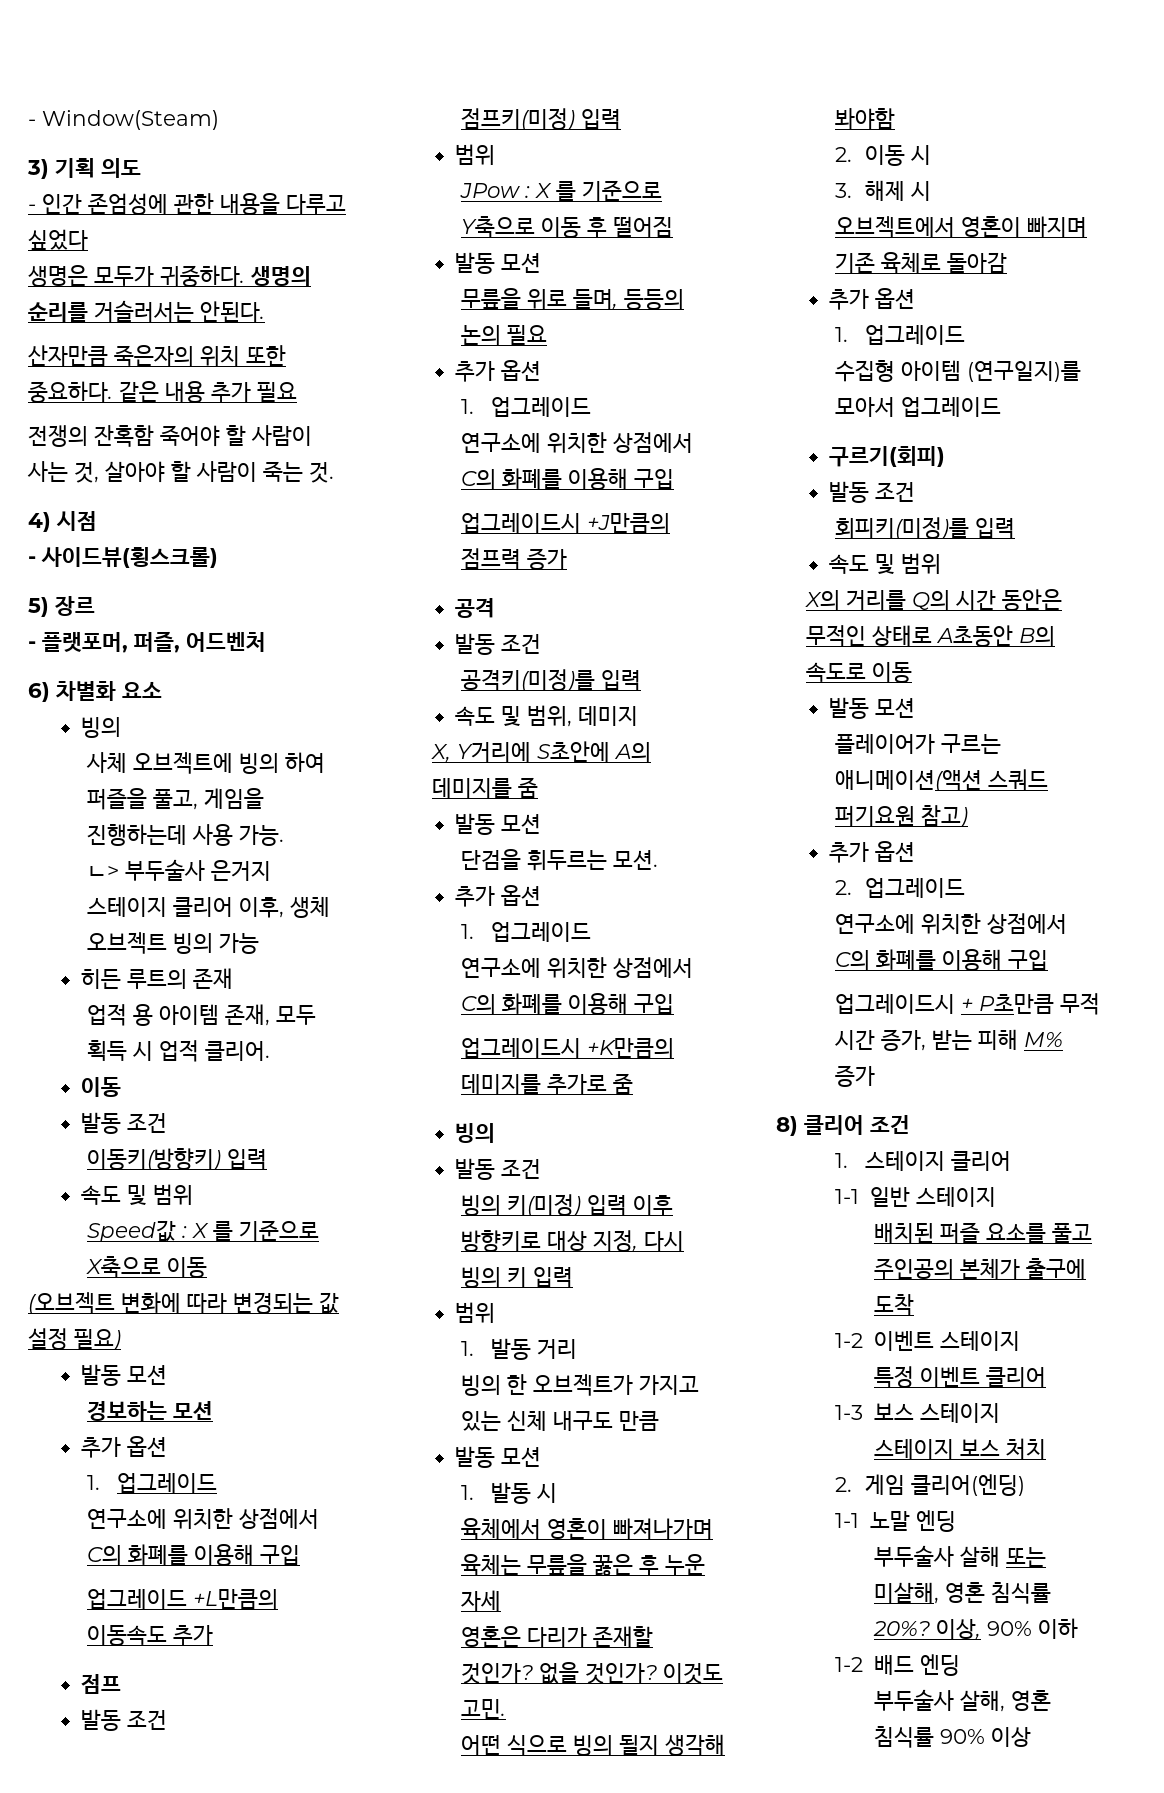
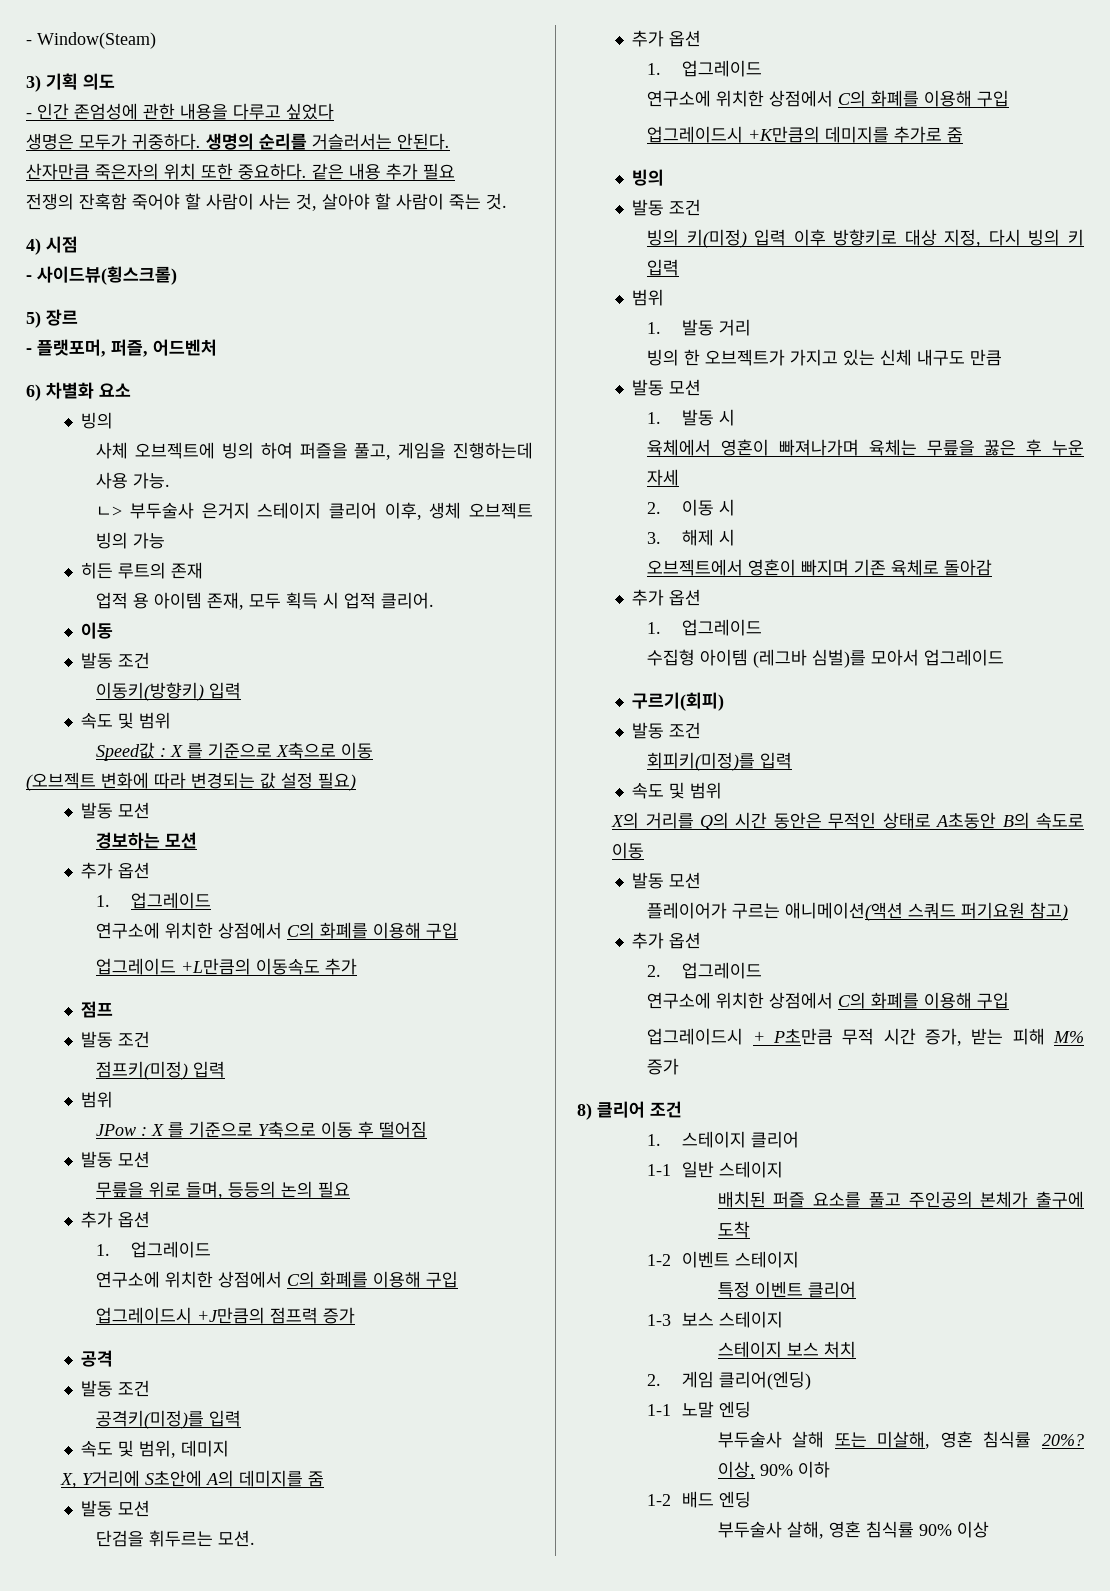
- 영혼은 다리가 존재할 것인가? 없을 것인가? 이것도 고민.
- 어떤 식으로 빙의 될지 생각해 봐야함
- 수집형 아이템 (연구일지)를 모아서 업그레이드
+ 수집형 아이템 (레그바 심벌)를 모아서 업그레이드

